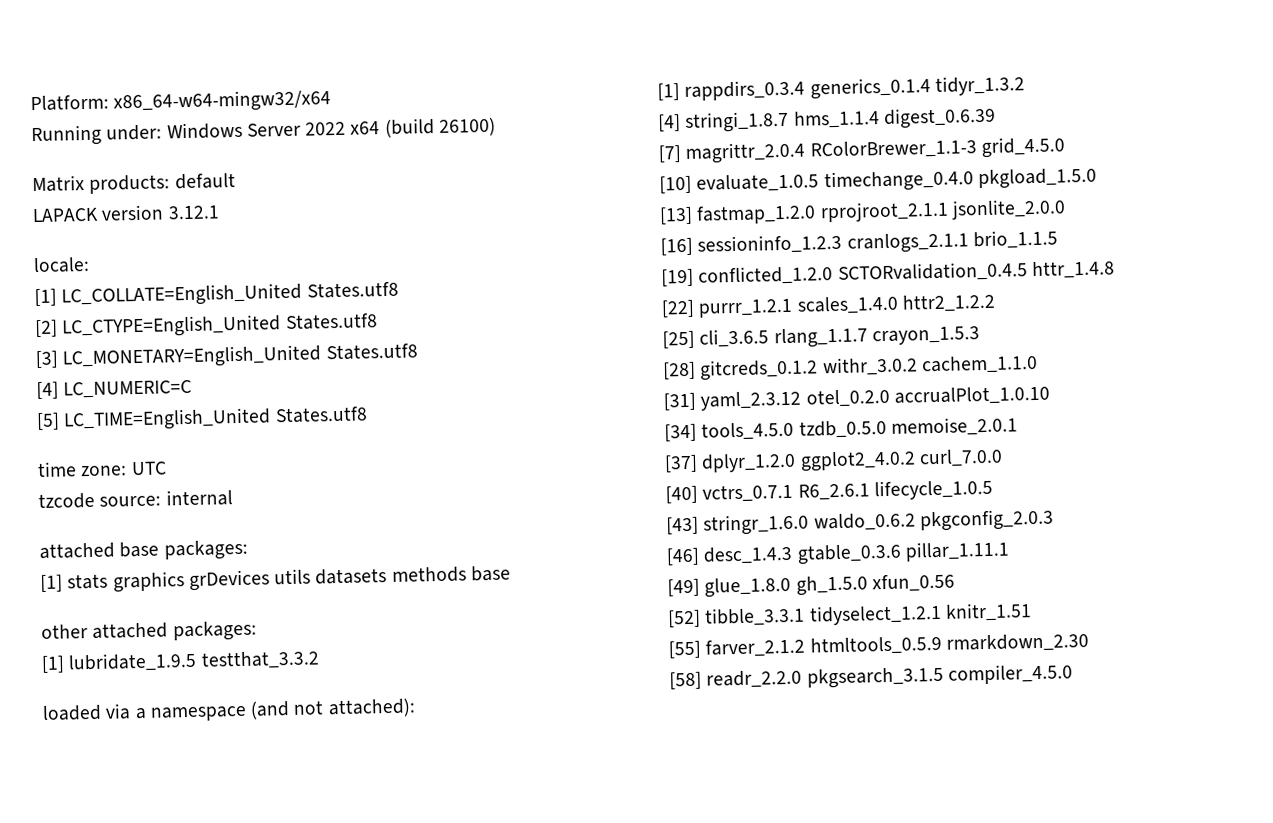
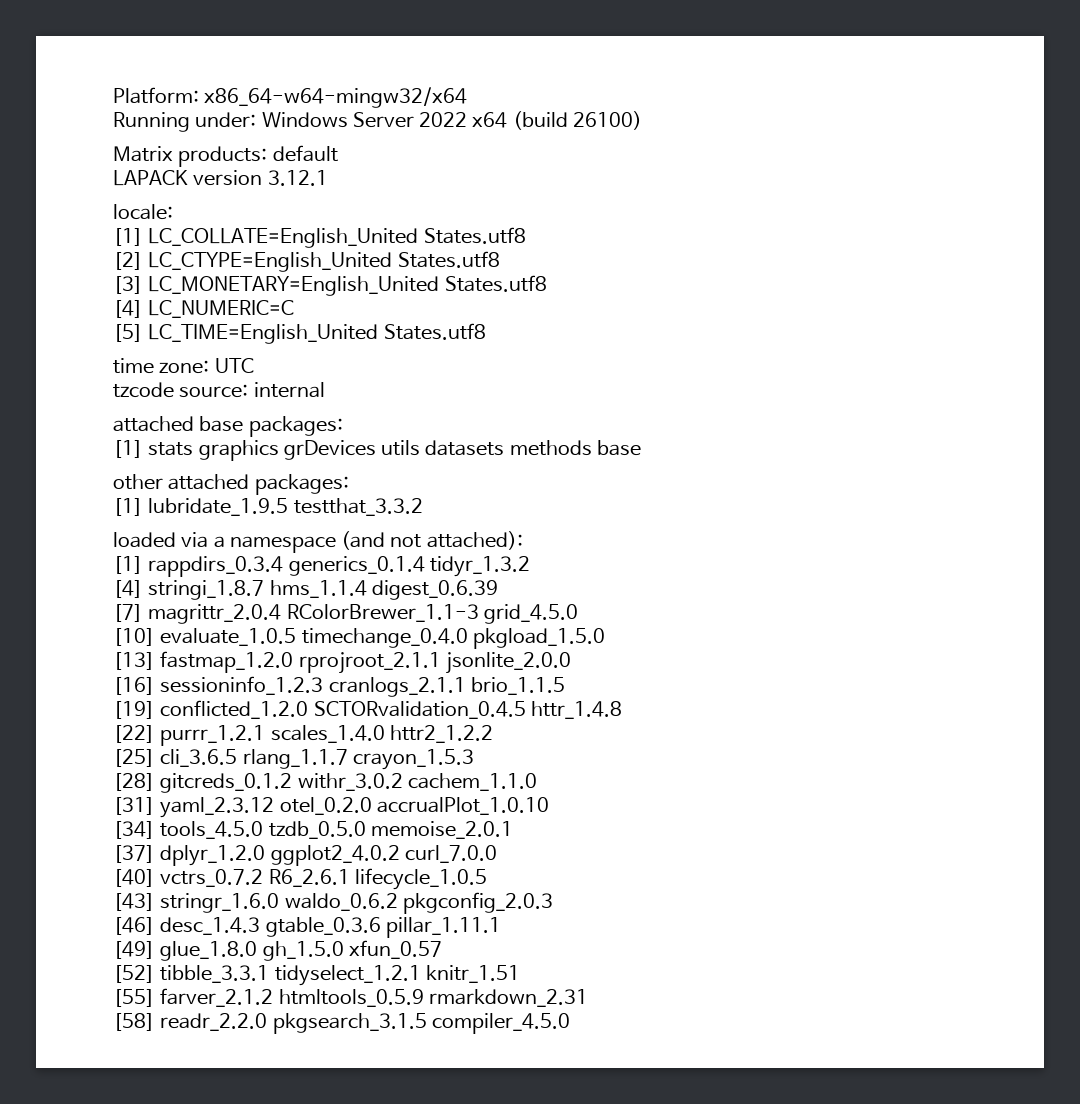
- [40] vctrs_0.7.1 R6_2.6.1 lifecycle_1.0.5
+ [40] vctrs_0.7.2 R6_2.6.1 lifecycle_1.0.5
- [49] glue_1.8.0 gh_1.5.0 xfun_0.56
+ [49] glue_1.8.0 gh_1.5.0 xfun_0.57
- [55] farver_2.1.2 htmltools_0.5.9 rmarkdown_2.30
+ [55] farver_2.1.2 htmltools_0.5.9 rmarkdown_2.31

